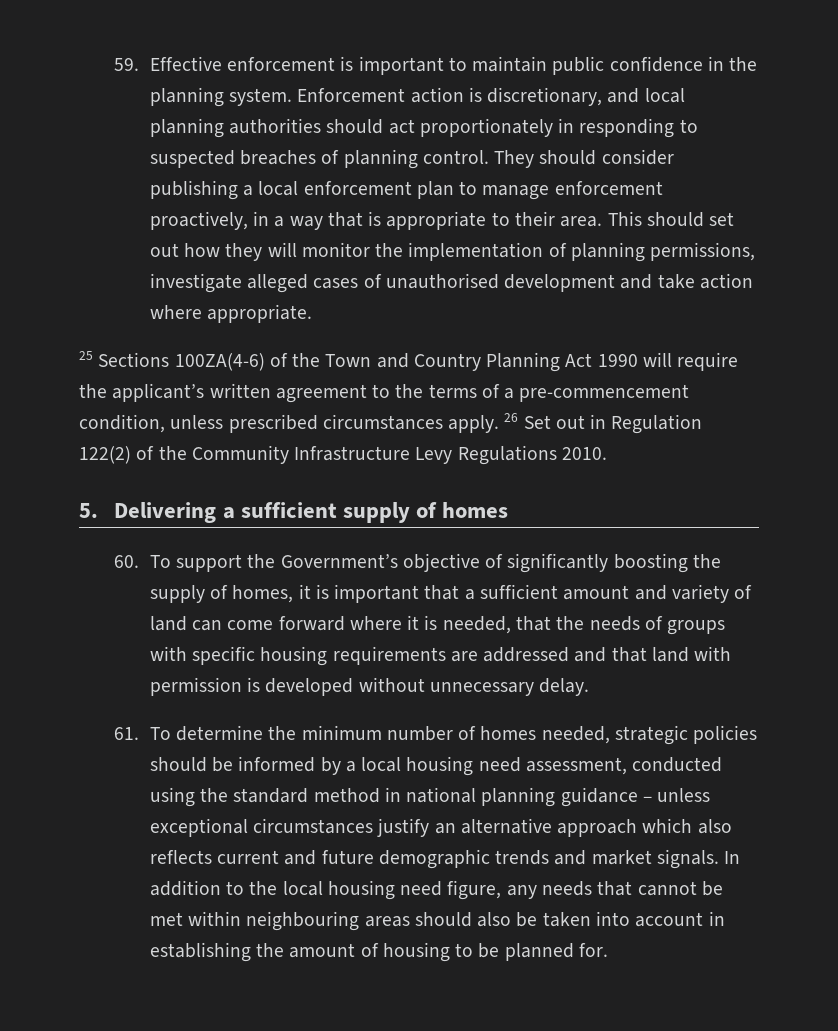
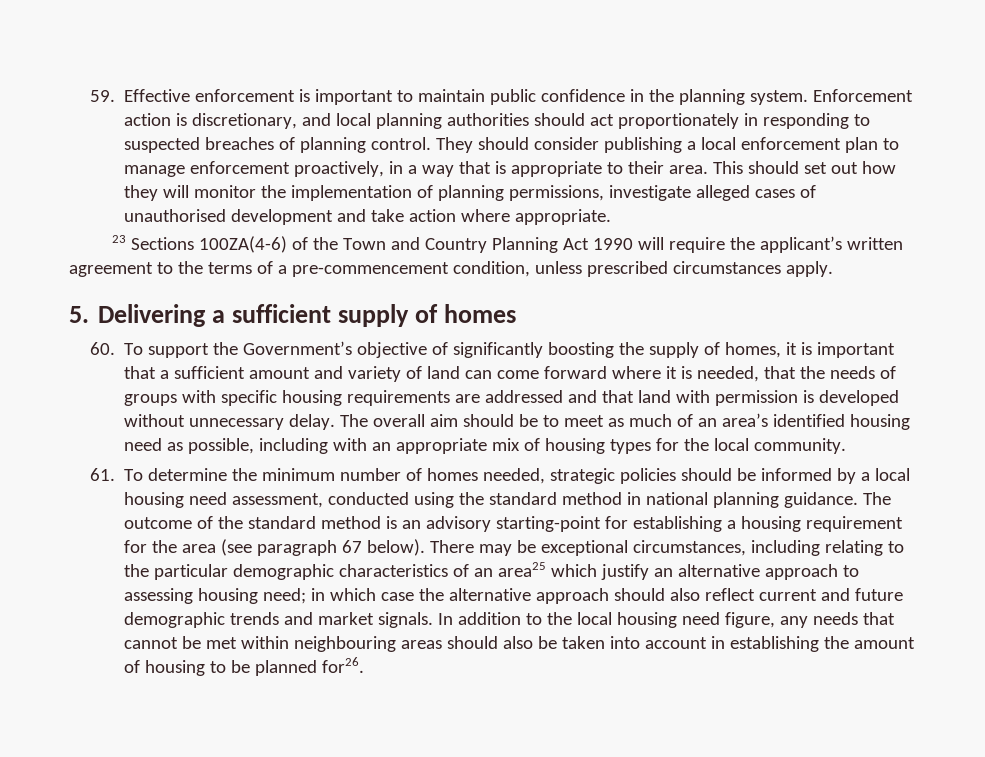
- 25 Sections 100ZA(4-6) of the Town and Country Planning Act 1990 will require the applicant’s written agreement to the terms of a pre-commencement condition, unless prescribed circumstances apply. 26 Set out in Regulation 122(2) of the Community Infrastructure Levy Regulations 2010.
+ 23 Sections 100ZA(4-6) of the Town and Country Planning Act 1990 will require the applicant’s written agreement to the terms of a pre-commencement condition, unless prescribed circumstances apply.
+ The overall aim should be to meet as much of an area’s identified housing need as possible, including with an appropriate mix of housing types for the local community.
- 61. To determine the minimum number of homes needed, strategic policies should be informed by a local housing need assessment, conducted using the standard method in national planning guidance – unless exceptional circumstances justify an alternative approach which also reflects current and future demographic trends and market signals.
+ 61. To determine the minimum number of homes needed, strategic policies should be informed by a local housing need assessment, conducted using the standard method in national planning guidance. The outcome of the standard method is an advisory starting-point for establishing a housing requirement for the area (see paragraph 67 below). There may be exceptional circumstances, including relating to the particular demographic characteristics of an area25 which justify an alternative approach to assessing housing need; in which case the alternative approach should also reflect current and future demographic trends and market signals.
- In addition to the local housing need figure, any needs that cannot be met within neighbouring areas should also be taken into account in establishing the amount of housing to be planned for.
+ In addition to the local housing need figure, any needs that cannot be met within neighbouring areas should also be taken into account in establishing the amount of housing to be planned for26.

